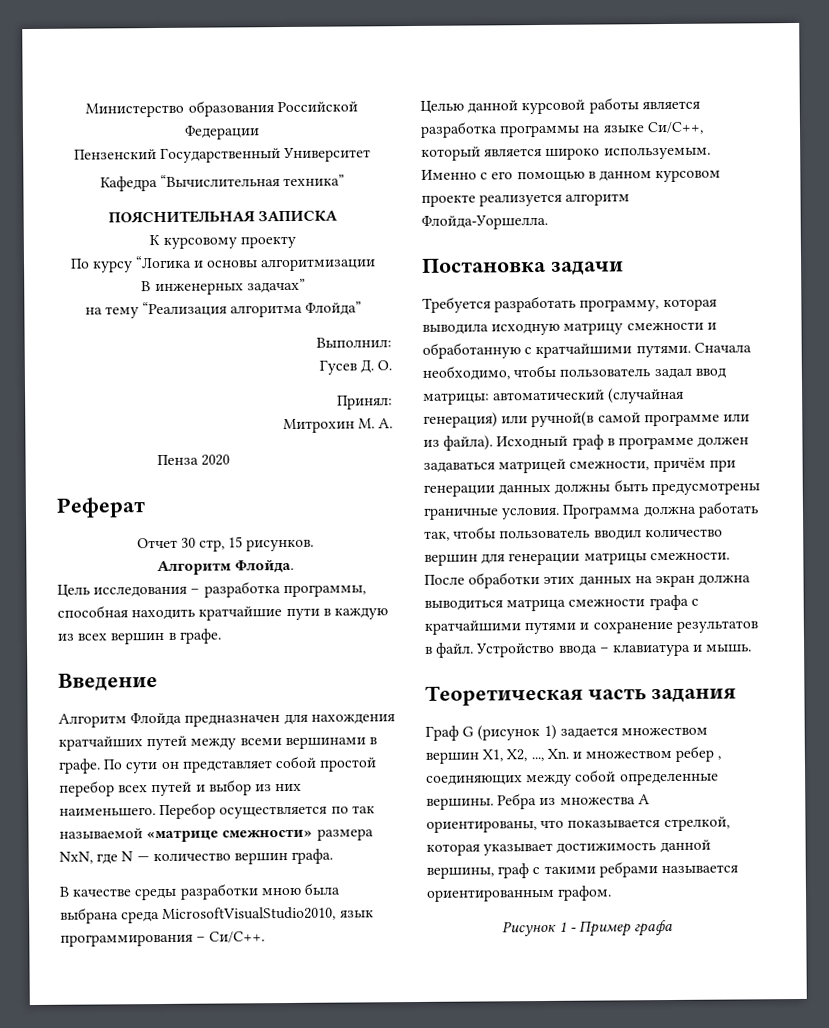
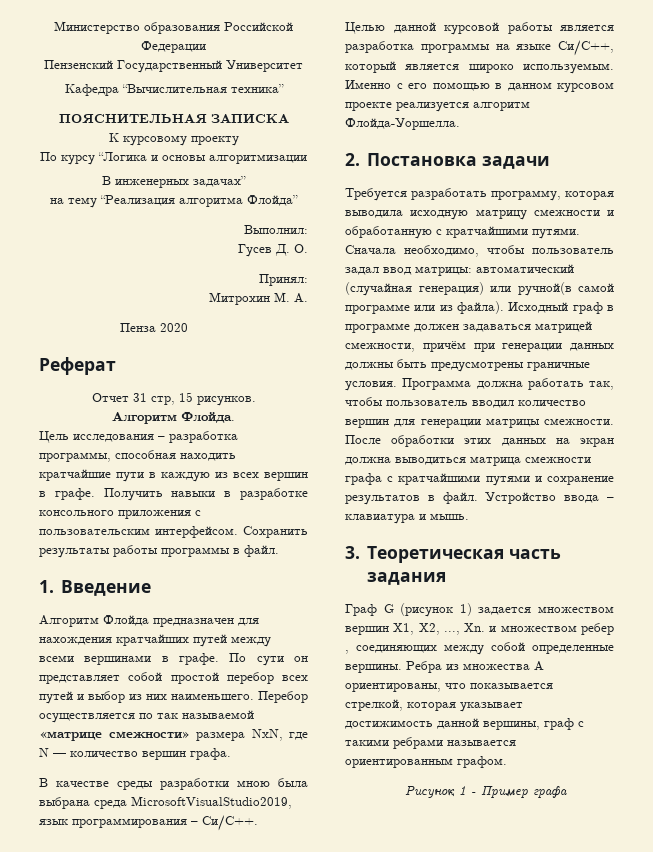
- Отчет 30 стр, 15 рисунков.
+ Отчет 31 стр, 15 рисунков.
- Цель исследования – разработка программы, способная находить кратчайшие пути в каждую из всех вершин в графе.
- Введение
+ Цель исследования – разработка программы, способная находить кратчайшие пути в каждую из всех вершин в графе. Получить навыки в разработке консольного приложения с пользовательским интерфейсом. Сохранить результаты работы программы в файл.
+ 1. Введение
- В качестве среды разработки мною была выбрана среда MicrosoftVisualStudio2010, язык программирования – Си/C++.
+ В качестве среды разработки мною была выбрана среда MicrosoftVisualStudio2019, язык программирования – Си/C++.
- Постановка задачи
+ 2. Постановка задачи
- Теоретическая часть задания
+ 3. Теоретическая часть задания

